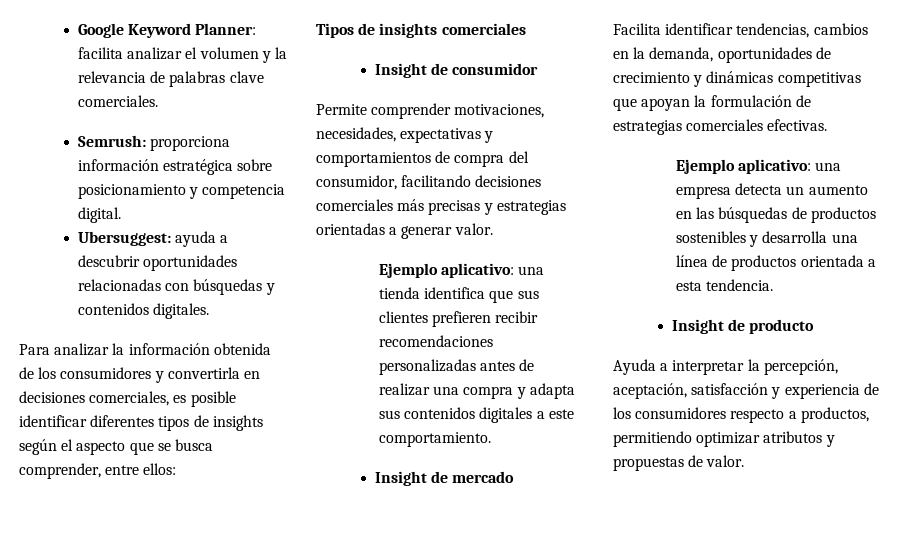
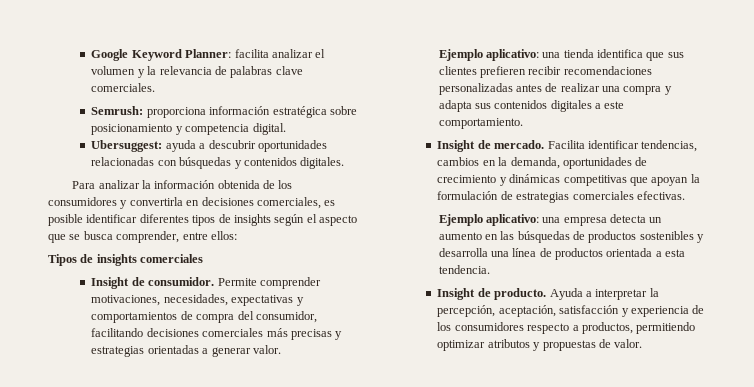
- Insight de consumidor
- Permite comprender motivaciones, necesidades, expectativas y comportamientos de compra del consumidor, facilitando decisiones comerciales más precisas y estrategias orientadas a generar valor.
+ Insight de consumidor. Permite comprender motivaciones, necesidades, expectativas y comportamientos de compra del consumidor, facilitando decisiones comerciales más precisas y estrategias orientadas a generar valor.
- Insight de mercado
- Facilita identificar tendencias, cambios en la demanda, oportunidades de crecimiento y dinámicas competitivas que apoyan la formulación de estrategias comerciales efectivas.
+ Insight de mercado. Facilita identificar tendencias, cambios en la demanda, oportunidades de crecimiento y dinámicas competitivas que apoyan la formulación de estrategias comerciales efectivas.
- Insight de producto
- Ayuda a interpretar la percepción, aceptación, satisfacción y experiencia de los consumidores respecto a productos, permitiendo optimizar atributos y propuestas de valor.
+ Insight de producto. Ayuda a interpretar la percepción, aceptación, satisfacción y experiencia de los consumidores respecto a productos, permitiendo optimizar atributos y propuestas de valor.

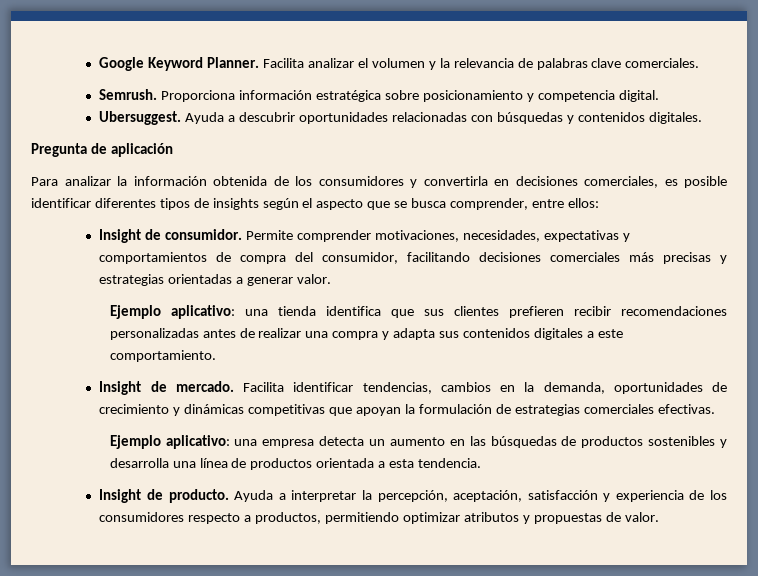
- Google Keyword Planner: facilita analizar el volumen y la relevancia de palabras clave comerciales.
+ Google Keyword Planner. Facilita analizar el volumen y la relevancia de palabras clave comerciales.
- Semrush: proporciona información estratégica sobre posicionamiento y competencia digital.
+ Semrush. Proporciona información estratégica sobre posicionamiento y competencia digital.
- Ubersuggest: ayuda a descubrir oportunidades relacionadas con búsquedas y contenidos digitales.
+ Ubersuggest. Ayuda a descubrir oportunidades relacionadas con búsquedas y contenidos digitales.
+ Pregunta de aplicación
- Tipos de insights comerciales

